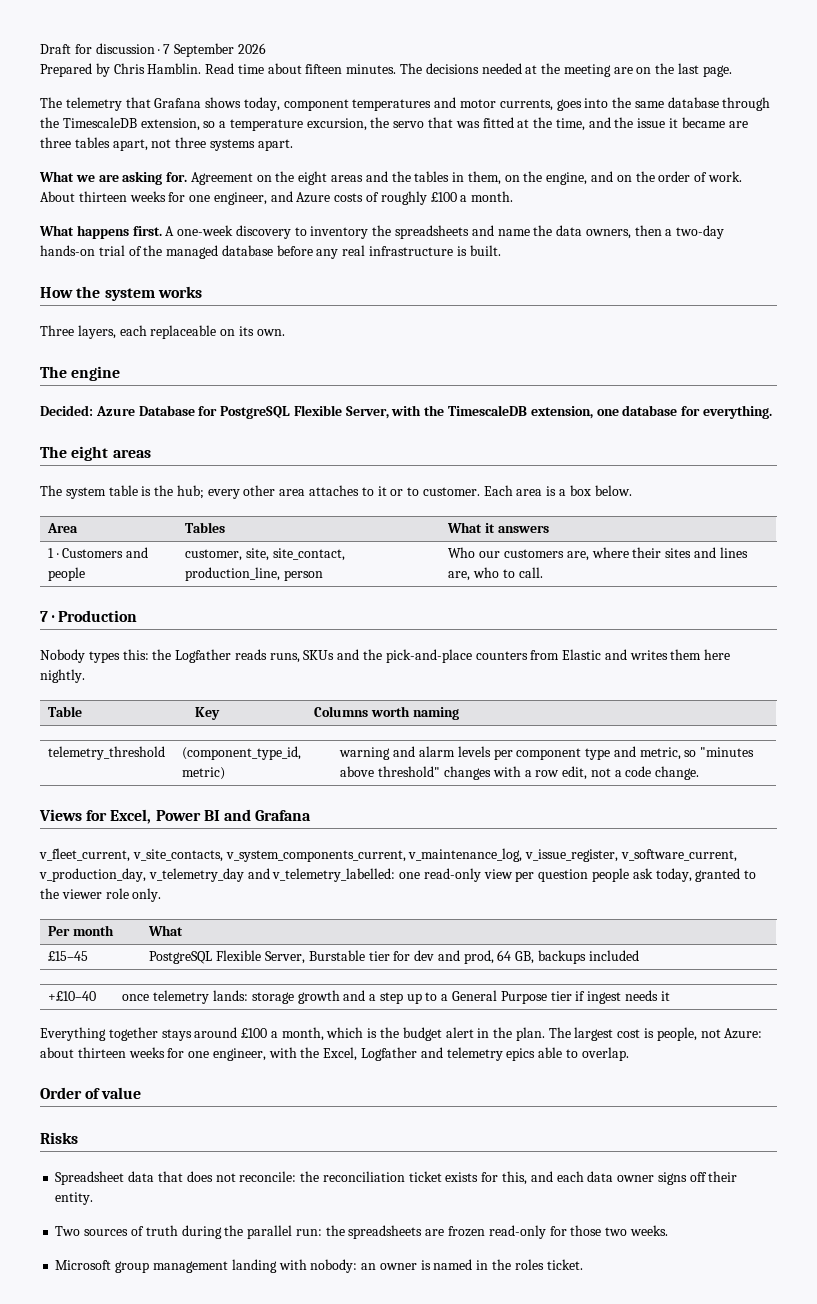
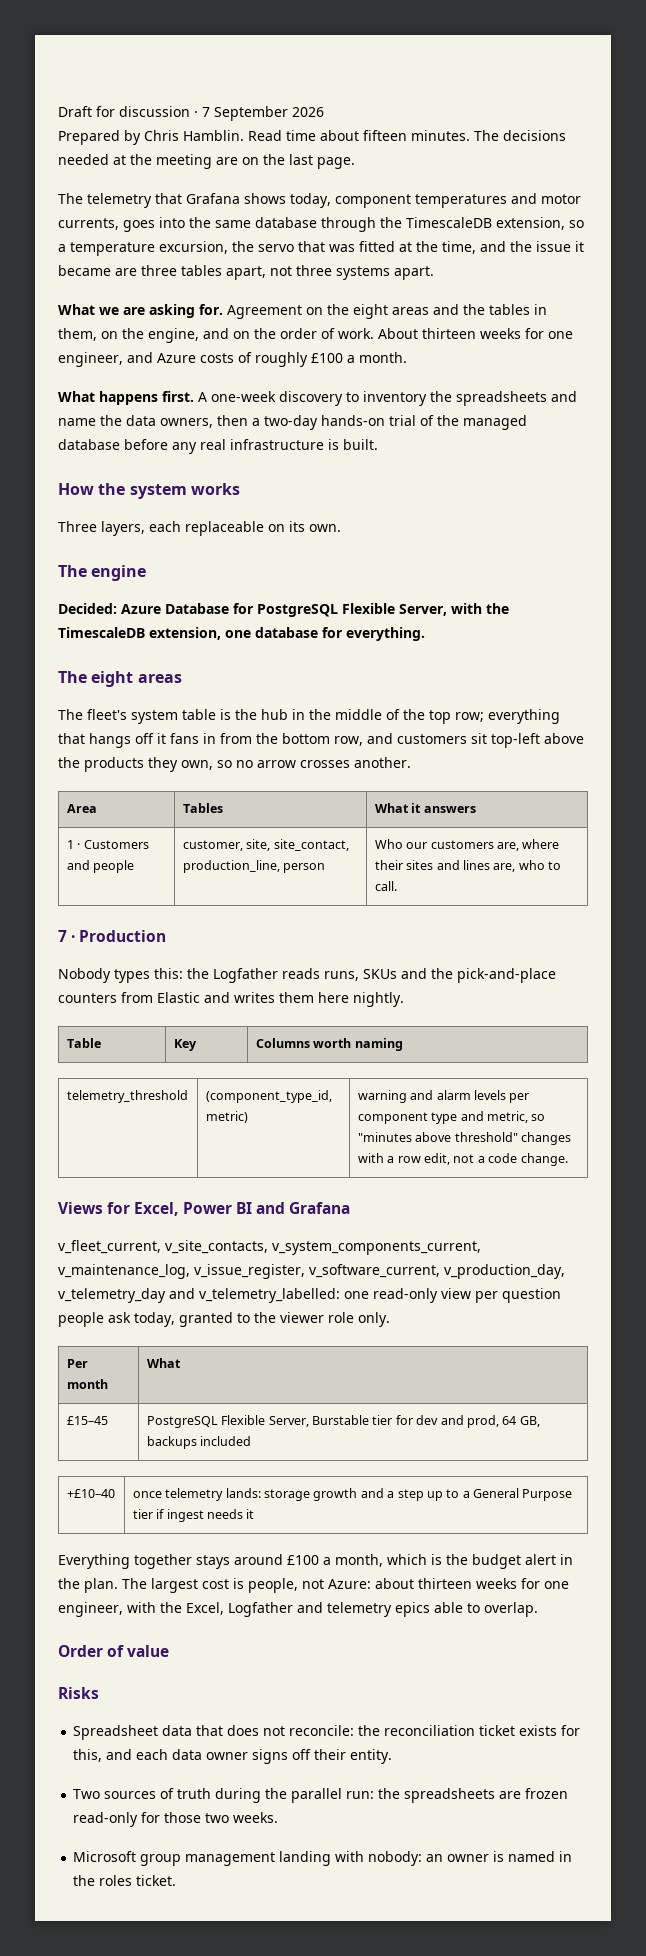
- The system table is the hub; every other area attaches to it or to customer. Each area is a box below.
+ The fleet's system table is the hub in the middle of the top row; everything that hangs off it fans in from the bottom row, and customers sit top-left above the products they own, so no arrow crosses another.

